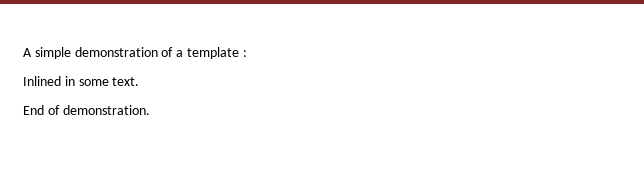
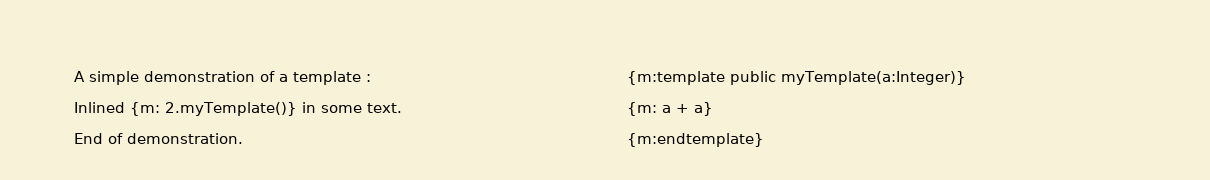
- Inlined in some text.
+ Inlined {m: 2.myTemplate()} in some text.
+ {m:template public myTemplate(a:Integer)}
+ {m: a + a}
+ {m:endtemplate}

